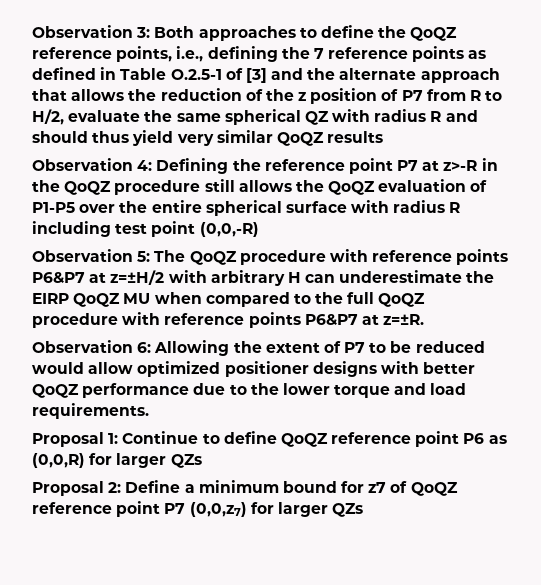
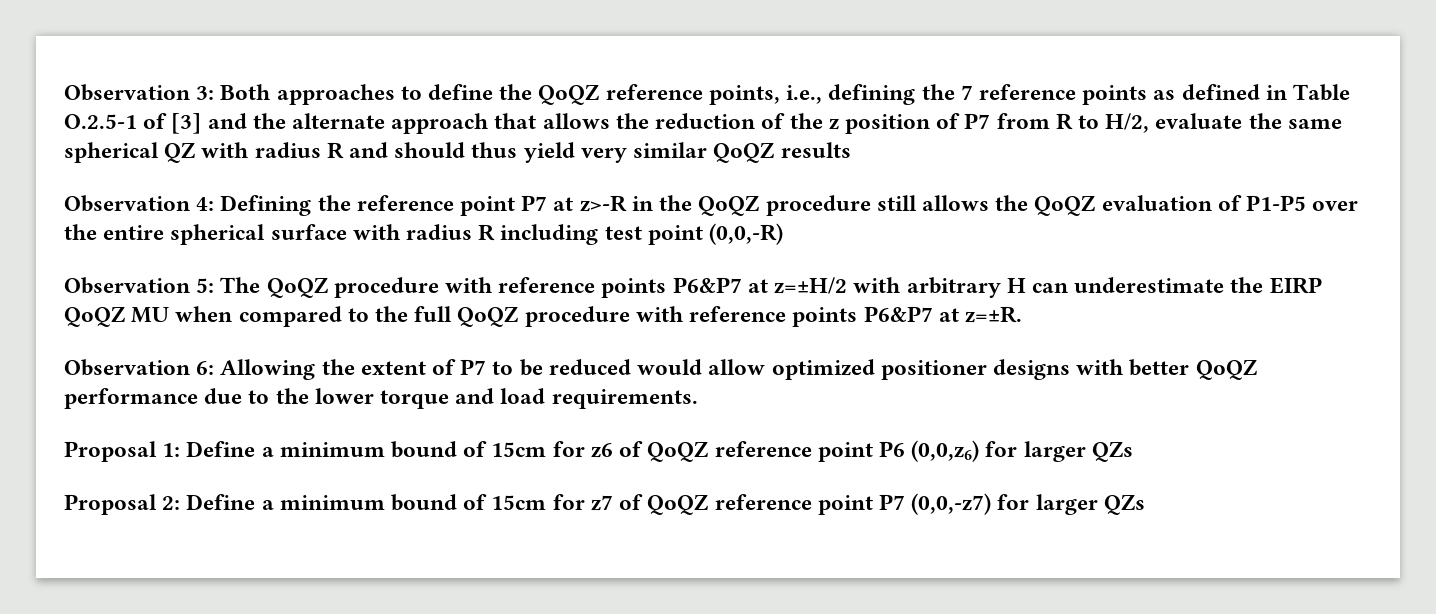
- Proposal 1: Continue to define QoQZ reference point P6 as (0,0,R) for larger QZs
+ Proposal 1: Define a minimum bound of 15cm for z6 of QoQZ reference point P6 (0,0,z6) for larger QZs
- Proposal 2: Define a minimum bound for z7 of QoQZ reference point P7 (0,0,z7) for larger QZs
+ Proposal 2: Define a minimum bound of 15cm for z7 of QoQZ reference point P7 (0,0,-z7) for larger QZs

